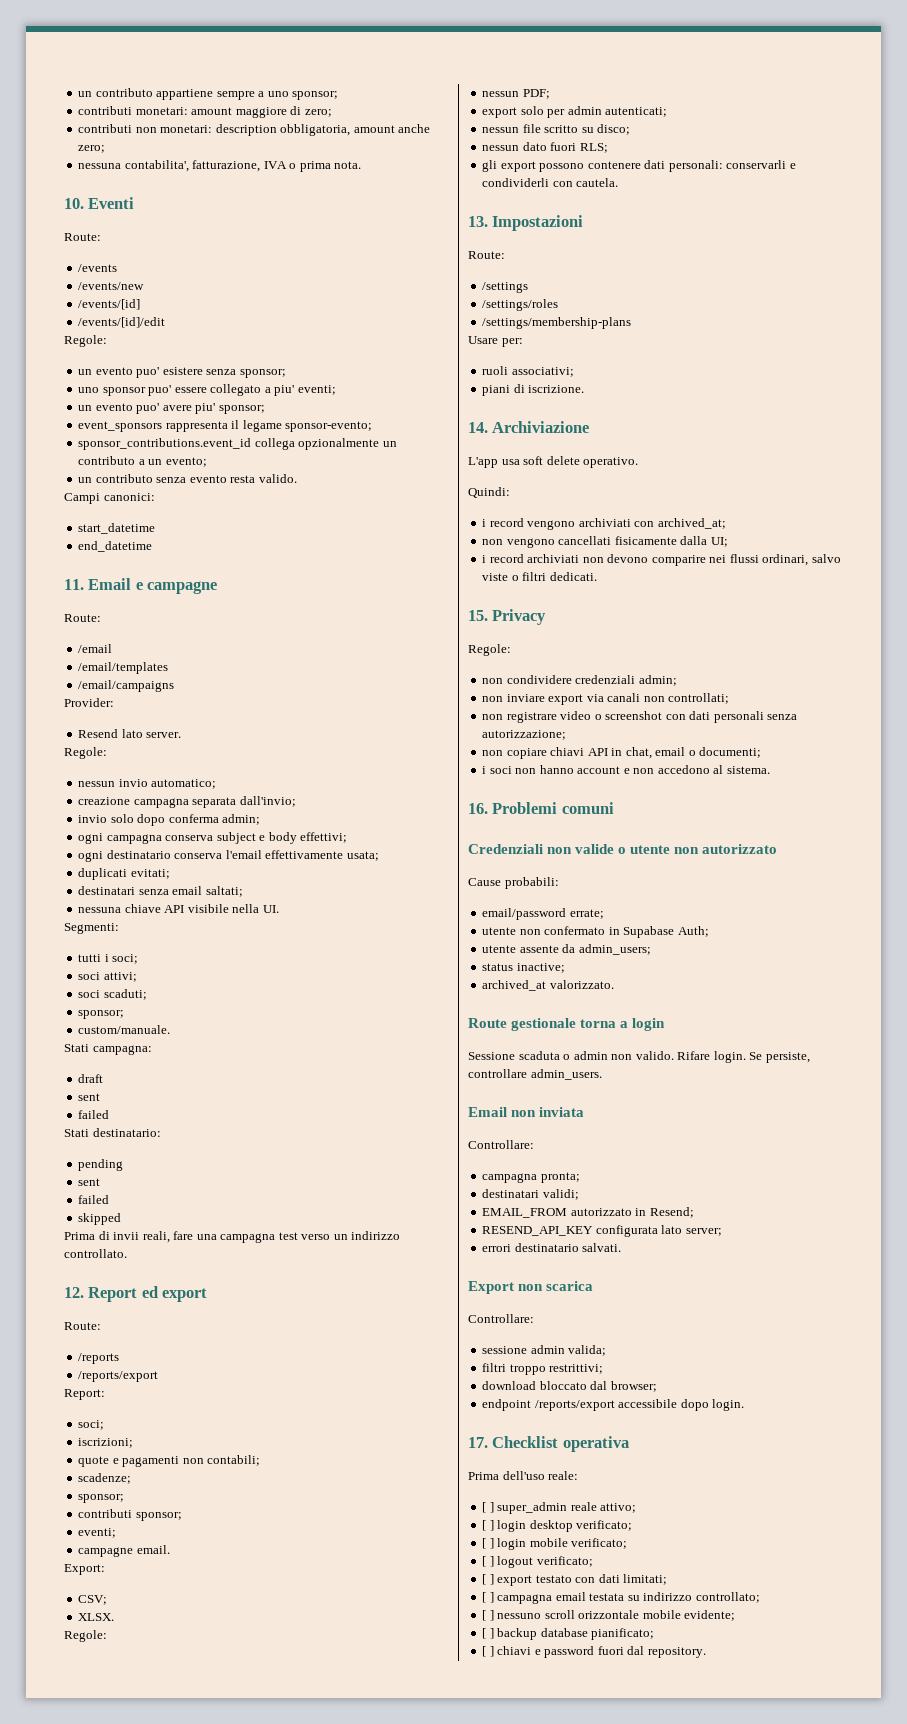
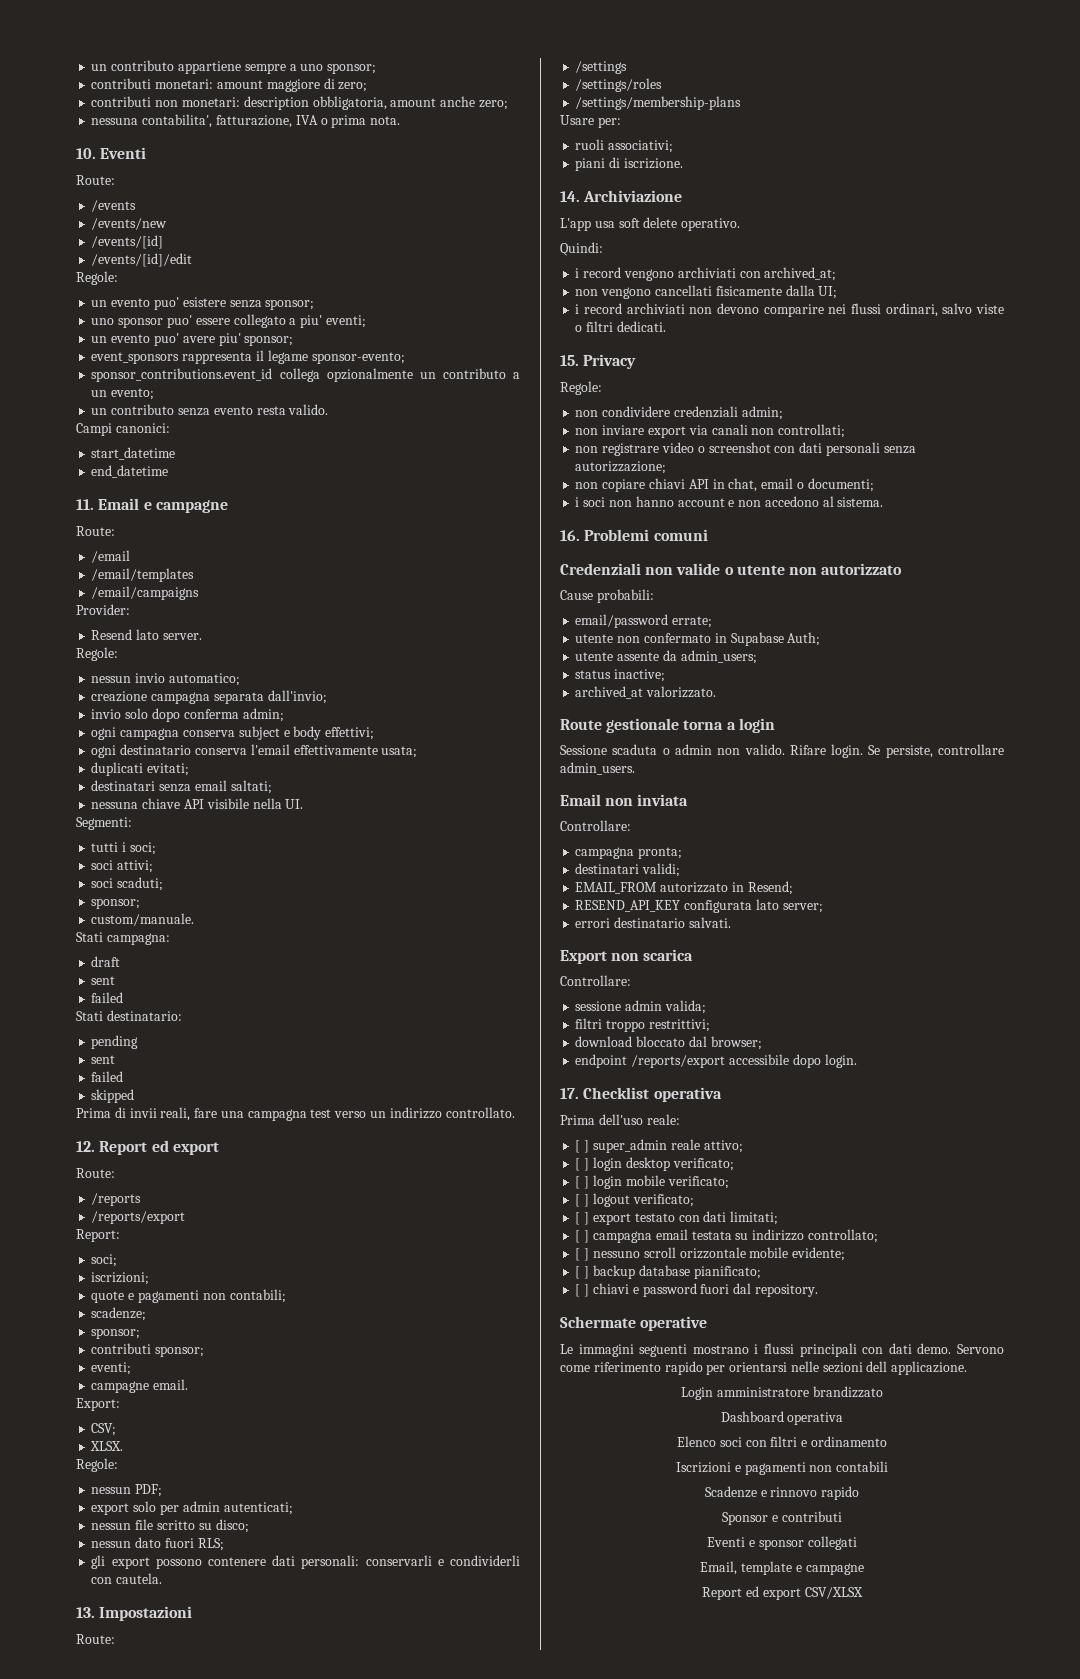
+ Schermate operative
+ Le immagini seguenti mostrano i flussi principali con dati demo. Servono come riferimento rapido per orientarsi nelle sezioni dell applicazione.
+ Login amministratore brandizzato
+ Dashboard operativa
+ Elenco soci con filtri e ordinamento
+ Iscrizioni e pagamenti non contabili
+ Scadenze e rinnovo rapido
+ Sponsor e contributi
+ Eventi e sponsor collegati
+ Email, template e campagne
+ Report ed export CSV/XLSX

